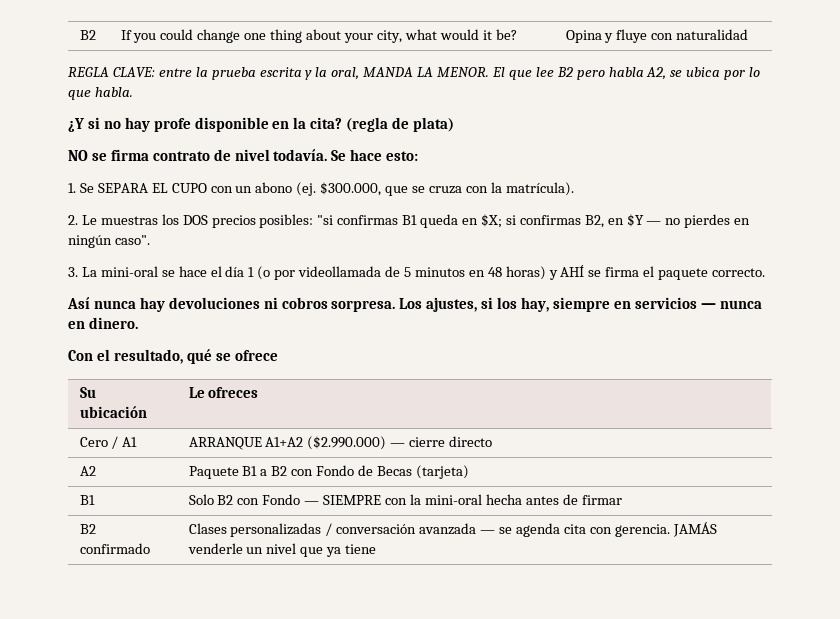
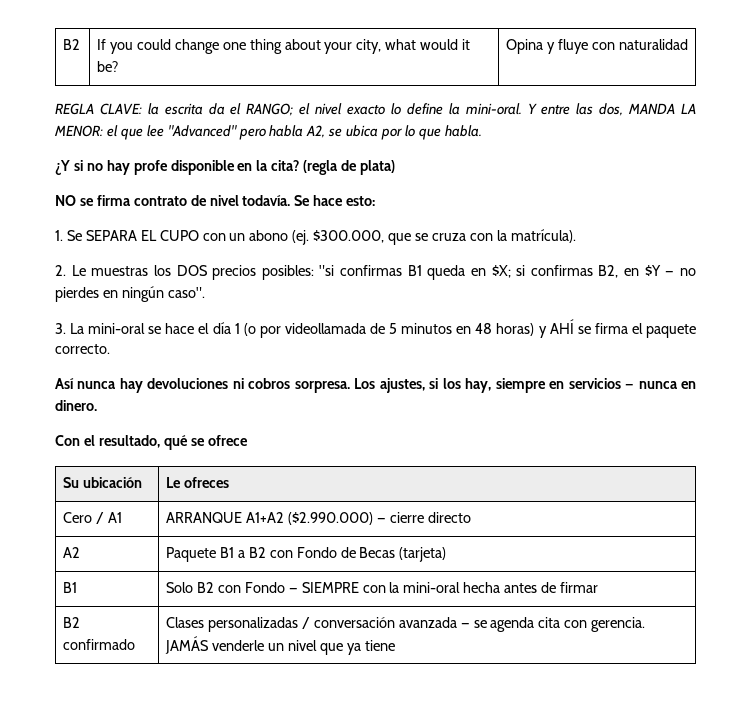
- REGLA CLAVE: entre la prueba escrita y la oral, MANDA LA MENOR. El que lee B2 pero habla A2, se ubica por lo que habla.
+ REGLA CLAVE: la escrita da el RANGO; el nivel exacto lo define la mini-oral. Y entre las dos, MANDA LA MENOR: el que lee "Advanced" pero habla A2, se ubica por lo que habla.

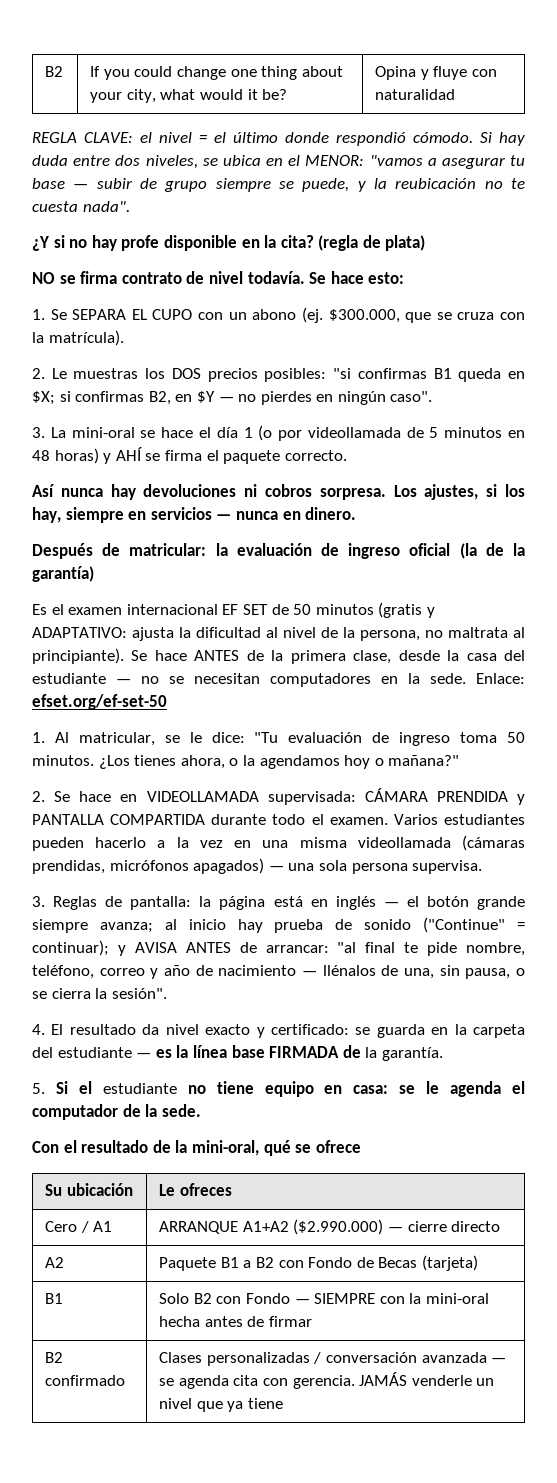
- REGLA CLAVE: la escrita da el RANGO; el nivel exacto lo define la mini-oral. Y entre las dos, MANDA LA MENOR: el que lee "Advanced" pero habla A2, se ubica por lo que habla.
+ REGLA CLAVE: el nivel = el último donde respondió cómodo. Si hay duda entre dos niveles, se ubica en el MENOR: "vamos a asegurar tu base — subir de grupo siempre se puede, y la reubicación no te cuesta nada".
- Con el resultado, qué se ofrece
+ Después de matricular: la evaluación de ingreso oficial (la de la garantía)
+ Es el examen internacional EF SET de 50 minutos (gratis y ADAPTATIVO: ajusta la dificultad al nivel de la persona, no maltrata al principiante). Se hace ANTES de la primera clase, desde la casa del estudiante — no se necesitan computadores en la sede. Enlace: efset.org/ef-set-50
+ 1. Al matricular, se le dice: "Tu evaluación de ingreso toma 50 minutos. ¿Los tienes ahora, o la agendamos hoy o mañana?"
+ 2. Se hace en VIDEOLLAMADA supervisada: CÁMARA PRENDIDA y PANTALLA COMPARTIDA durante todo el examen. Varios estudiantes pueden hacerlo a la vez en una misma videollamada (cámaras prendidas, micrófonos apagados) — una sola persona supervisa.
+ 3. Reglas de pantalla: la página está en inglés — el botón grande siempre avanza; al inicio hay prueba de sonido ("Continue" = continuar); y AVISA ANTES de arrancar: "al final te pide nombre, teléfono, correo y año de nacimiento — llénalos de una, sin pausa, o se cierra la sesión".
+ 4. El resultado da nivel exacto y certificado: se guarda en la carpeta del estudiante — es la línea base FIRMADA de la garantía.
+ 5. Si el estudiante no tiene equipo en casa: se le agenda el computador de la sede.
+ Con el resultado de la mini-oral, qué se ofrece

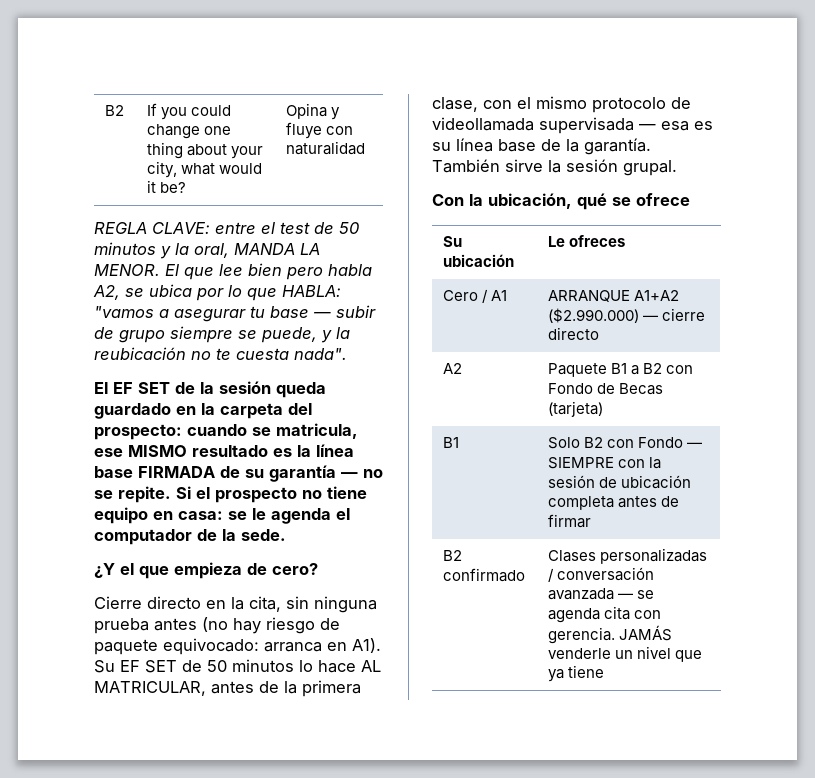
- REGLA CLAVE: el nivel = el último donde respondió cómodo. Si hay duda entre dos niveles, se ubica en el MENOR: "vamos a asegurar tu base — subir de grupo siempre se puede, y la reubicación no te cuesta nada".
+ REGLA CLAVE: entre el test de 50 minutos y la oral, MANDA LA MENOR. El que lee bien pero habla A2, se ubica por lo que HABLA: "vamos a asegurar tu base — subir de grupo siempre se puede, y la reubicación no te cuesta nada".
- ¿Y si no hay profe disponible en la cita? (regla de plata)
- NO se firma contrato de nivel todavía. Se hace esto:
- 1. Se SEPARA EL CUPO con un abono (ej. $300.000, que se cruza con la matrícula).
- 2. Le muestras los DOS precios posibles: "si confirmas B1 queda en $X; si confirmas B2, en $Y — no pierdes en ningún caso".
- 3. La mini-oral se hace el día 1 (o por videollamada de 5 minutos en 48 horas) y AHÍ se firma el paquete correcto.
- Así nunca hay devoluciones ni cobros sorpresa. Los ajustes, si los hay, siempre en servicios — nunca en dinero.
- Después de matricular: la evaluación de ingreso oficial (la de la garantía)
- Es el examen internacional EF SET de 50 minutos (gratis y ADAPTATIVO: ajusta la dificultad al nivel de la persona, no maltrata al principiante). Se hace ANTES de la primera clase, desde la casa del estudiante — no se necesitan computadores en la sede. Enlace: efset.org/ef-set-50
- 1. Al matricular, se le dice: "Tu evaluación de ingreso toma 50 minutos. ¿Los tienes ahora, o la agendamos hoy o mañana?"
- 2. Se hace en VIDEOLLAMADA supervisada: CÁMARA PRENDIDA y PANTALLA COMPARTIDA durante todo el examen. Varios estudiantes pueden hacerlo a la vez en una misma videollamada (cámaras prendidas, micrófonos apagados) — una sola persona supervisa.
- 3. Reglas de pantalla: la página está en inglés — el botón grande siempre avanza; al inicio hay prueba de sonido ("Continue" = continuar); y AVISA ANTES de arrancar: "al final te pide nombre, teléfono, correo y año de nacimiento — llénalos de una, sin pausa, o se cierra la sesión".
- 4. El resultado da nivel exacto y certificado: se guarda en la carpeta del estudiante — es la línea base FIRMADA de la garantía.
- 5. Si el estudiante no tiene equipo en casa: se le agenda el computador de la sede.
+ El EF SET de la sesión queda guardado en la carpeta del prospecto: cuando se matricula, ese MISMO resultado es la línea base FIRMADA de su garantía — no se repite. Si el prospecto no tiene equipo en casa: se le agenda el computador de la sede.
- Con el resultado de la mini-oral, qué se ofrece
+ ¿Y el que empieza de cero?
+ Cierre directo en la cita, sin ninguna prueba antes (no hay riesgo de paquete equivocado: arranca en A1). Su EF SET de 50 minutos lo hace AL MATRICULAR, antes de la primera clase, con el mismo protocolo de videollamada supervisada — esa es su línea base de la garantía. También sirve la sesión grupal.
+ Con la ubicación, qué se ofrece
- B1 | Solo B2 con Fondo — SIEMPRE con la mini-oral hecha antes de firmar
+ B1 | Solo B2 con Fondo — SIEMPRE con la sesión de ubicación completa antes de firmar

